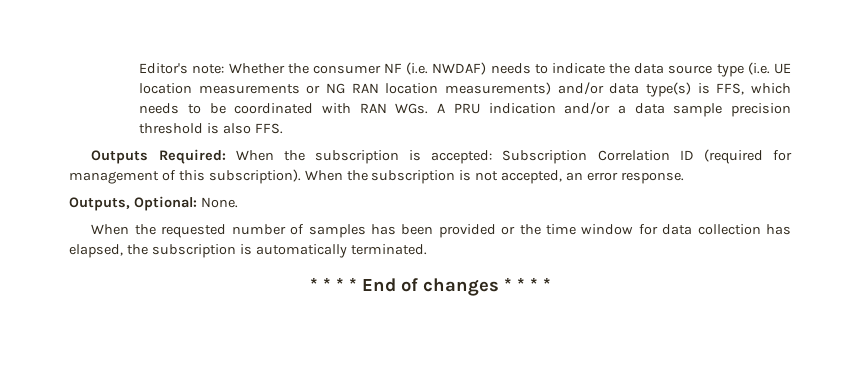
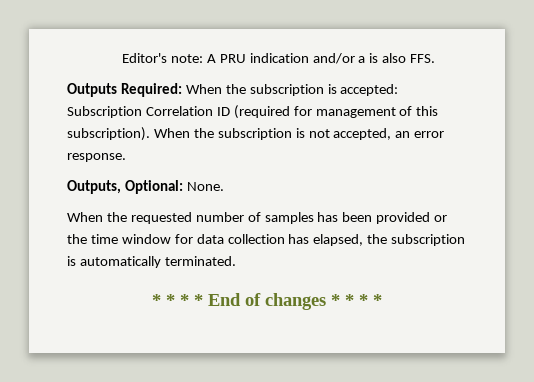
- Editor's note: Whether the consumer NF (i.e. NWDAF) needs to indicate the data source type (i.e. UE location measurements or NG RAN location measurements) and/or data type(s) is FFS, which needs to be coordinated with RAN WGs. A PRU indication and/or a data sample precision threshold is also FFS.
+ Editor's note: A PRU indication and/or a is also FFS.

